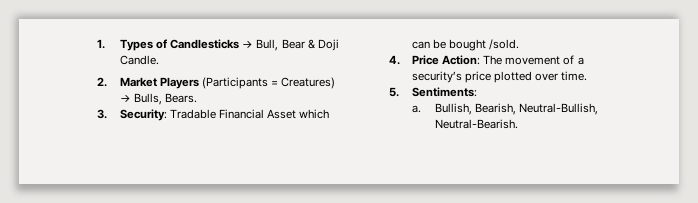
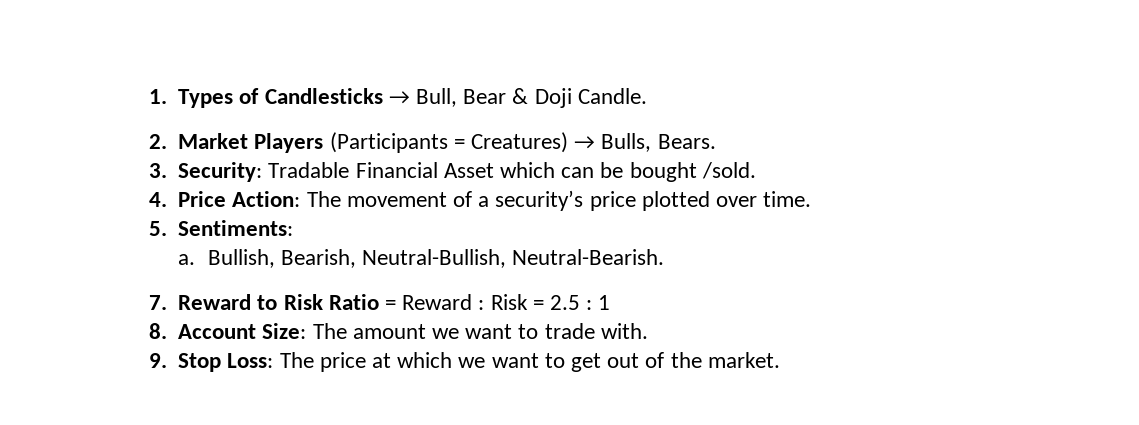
+ 7. Reward to Risk Ratio = Reward : Risk = 2.5 : 1
+ 8. Account Size: The amount we want to trade with.
+ 9. Stop Loss: The price at which we want to get out of the market.

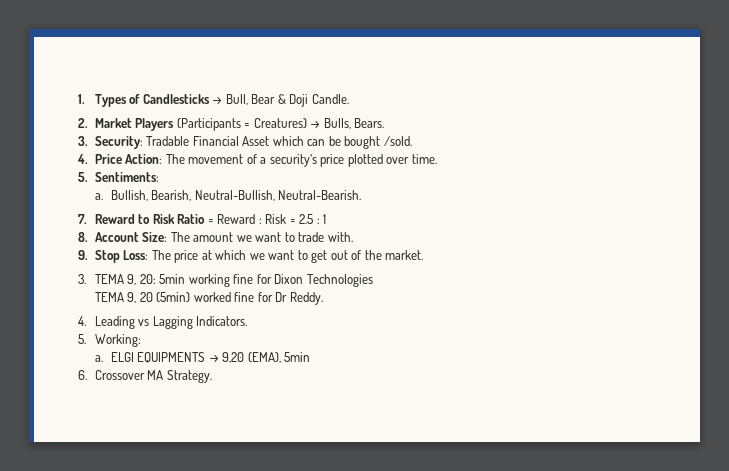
+ 3. TEMA 9, 20: 5min working fine for Dixon Technologies
+ TEMA 9, 20 (5min) worked fine for Dr Reddy.
+ 4. Leading vs Lagging Indicators.
+ 5. Working:
+ a. ELGI EQUIPMENTS → 9,20 (EMA), 5min
+ 6. Crossover MA Strategy.

